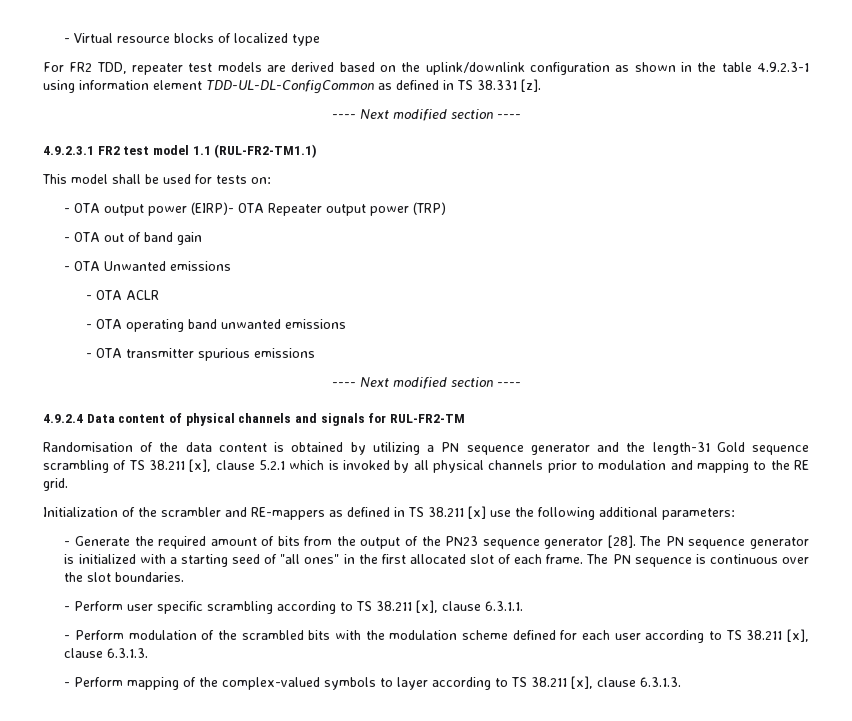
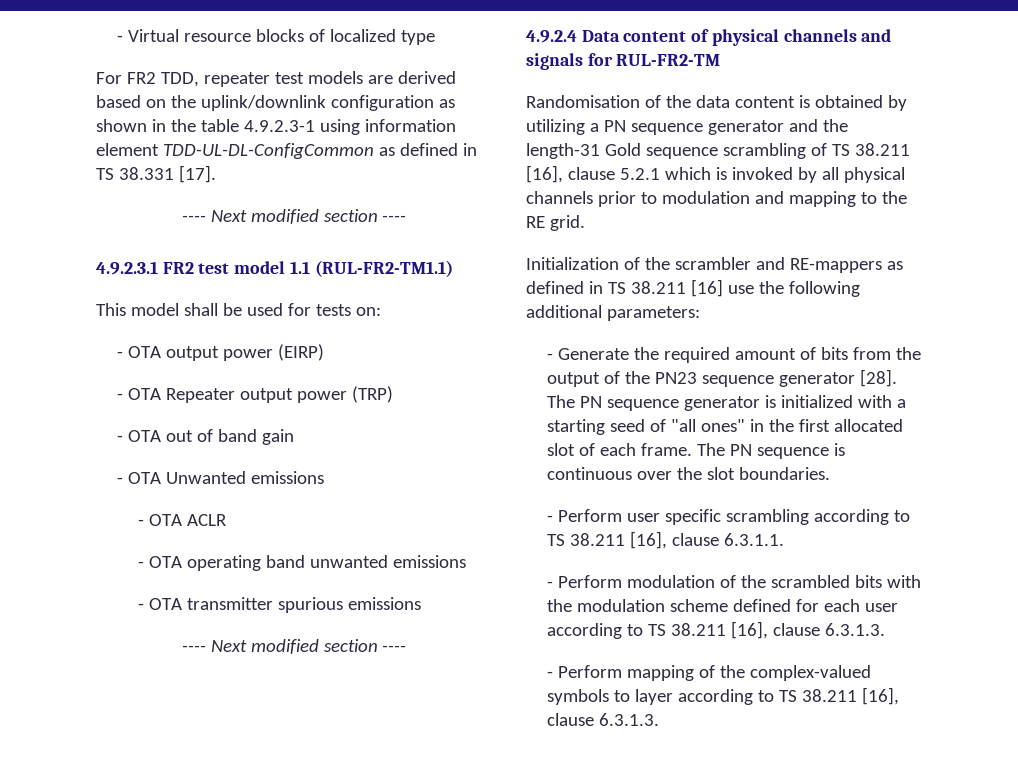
- For FR2 TDD, repeater test models are derived based on the uplink/downlink configuration as shown in the table 4.9.2.3-1 using information element TDD-UL-DL-ConfigCommon as defined in TS 38.331 [z].
+ For FR2 TDD, repeater test models are derived based on the uplink/downlink configuration as shown in the table 4.9.2.3-1 using information element TDD-UL-DL-ConfigCommon as defined in TS 38.331 [17].
- - OTA output power (EIRP)- OTA Repeater output power (TRP)
+ - OTA output power (EIRP)
+ - OTA Repeater output power (TRP)
- Randomisation of the data content is obtained by utilizing a PN sequence generator and the length-31 Gold sequence scrambling of TS 38.211 [x], clause 5.2.1 which is invoked by all physical channels prior to modulation and mapping to the RE grid.
+ Randomisation of the data content is obtained by utilizing a PN sequence generator and the length-31 Gold sequence scrambling of TS 38.211 [16], clause 5.2.1 which is invoked by all physical channels prior to modulation and mapping to the RE grid.
- Initialization of the scrambler and RE-mappers as defined in TS 38.211 [x] use the following additional parameters:
+ Initialization of the scrambler and RE-mappers as defined in TS 38.211 [16] use the following additional parameters:
- - Perform user specific scrambling according to TS 38.211 [x], clause 6.3.1.1.
+ - Perform user specific scrambling according to TS 38.211 [16], clause 6.3.1.1.
- - Perform modulation of the scrambled bits with the modulation scheme defined for each user according to TS 38.211 [x], clause 6.3.1.3.
+ - Perform modulation of the scrambled bits with the modulation scheme defined for each user according to TS 38.211 [16], clause 6.3.1.3.
- - Perform mapping of the complex-valued symbols to layer according to TS 38.211 [x], clause 6.3.1.3.
+ - Perform mapping of the complex-valued symbols to layer according to TS 38.211 [16], clause 6.3.1.3.

